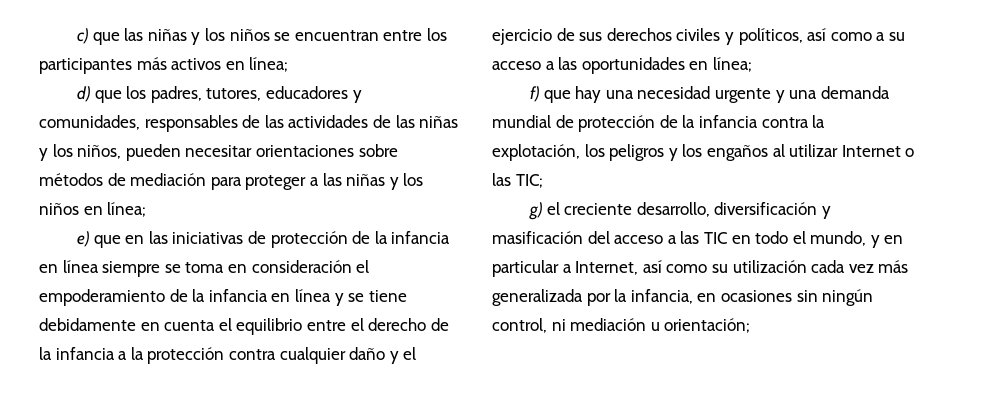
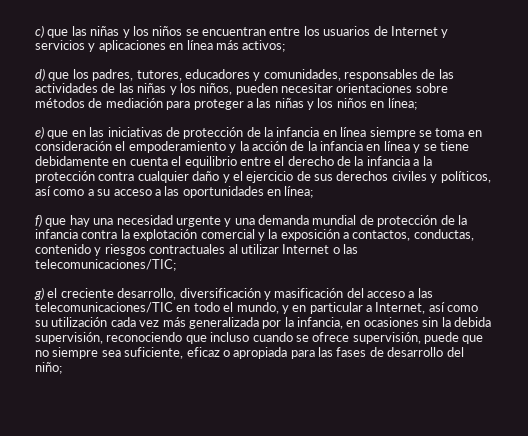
- c) que las niñas y los niños se encuentran entre los participantes más activos en línea;
+ c) que las niñas y los niños se encuentran entre los usuarios de Internet y servicios y aplicaciones en línea más activos;
- e) que en las iniciativas de protección de la infancia en línea siempre se toma en consideración el empoderamiento de la infancia en línea y se tiene debidamente en cuenta el equilibrio entre el derecho de la infancia a la protección contra cualquier daño y el ejercicio de sus derechos civiles y políticos, así como a su acceso a las oportunidades en línea;
+ e) que en las iniciativas de protección de la infancia en línea siempre se toma en consideración el empoderamiento y la acción de la infancia en línea y se tiene debidamente en cuenta el equilibrio entre el derecho de la infancia a la protección contra cualquier daño y el ejercicio de sus derechos civiles y políticos, así como a su acceso a las oportunidades en línea;
- f) que hay una necesidad urgente y una demanda mundial de protección de la infancia contra la explotación, los peligros y los engaños al utilizar Internet o las TIC;
+ f) que hay una necesidad urgente y una demanda mundial de protección de la infancia contra la explotación comercial y la exposición a contactos, conductas, contenido y riesgos contractuales al utilizar Internet o las telecomunicaciones/TIC;
- g) el creciente desarrollo, diversificación y masificación del acceso a las TIC en todo el mundo, y en particular a Internet, así como su utilización cada vez más generalizada por la infancia, en ocasiones sin ningún control, ni mediación u orientación;
+ g) el creciente desarrollo, diversificación y masificación del acceso a las telecomunicaciones/TIC en todo el mundo, y en particular a Internet, así como su utilización cada vez más generalizada por la infancia, en ocasiones sin la debida supervisión, reconociendo que incluso cuando se ofrece supervisión, puede que no siempre sea suficiente, eficaz o apropiada para las fases de desarrollo del niño;

